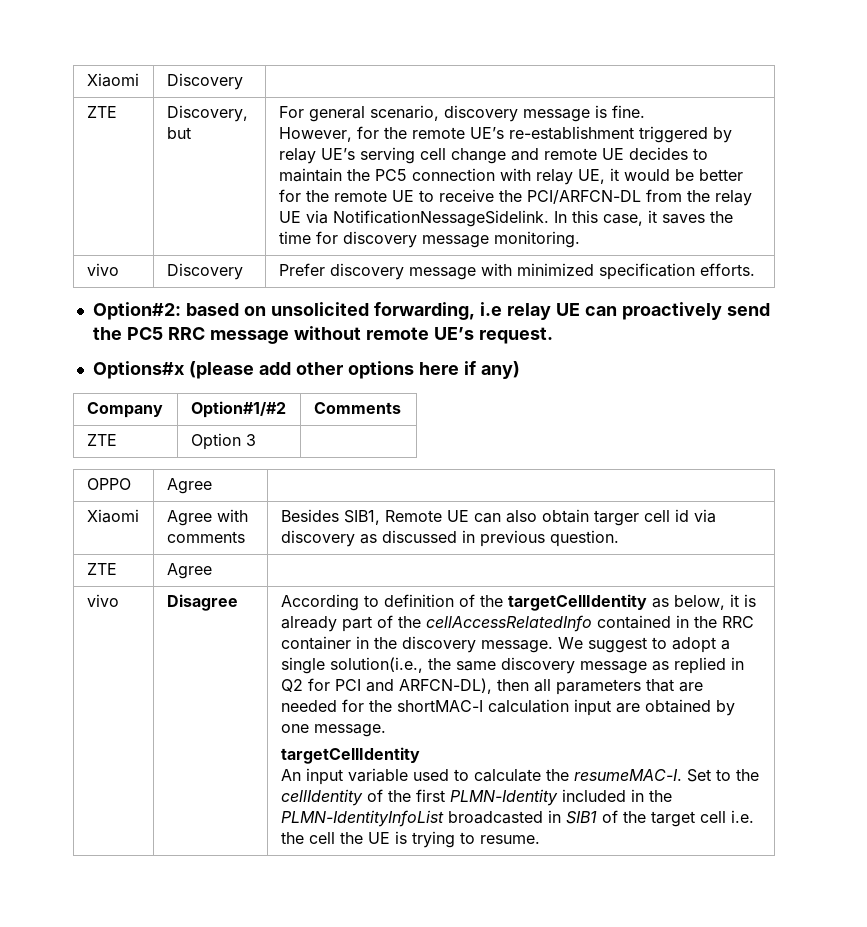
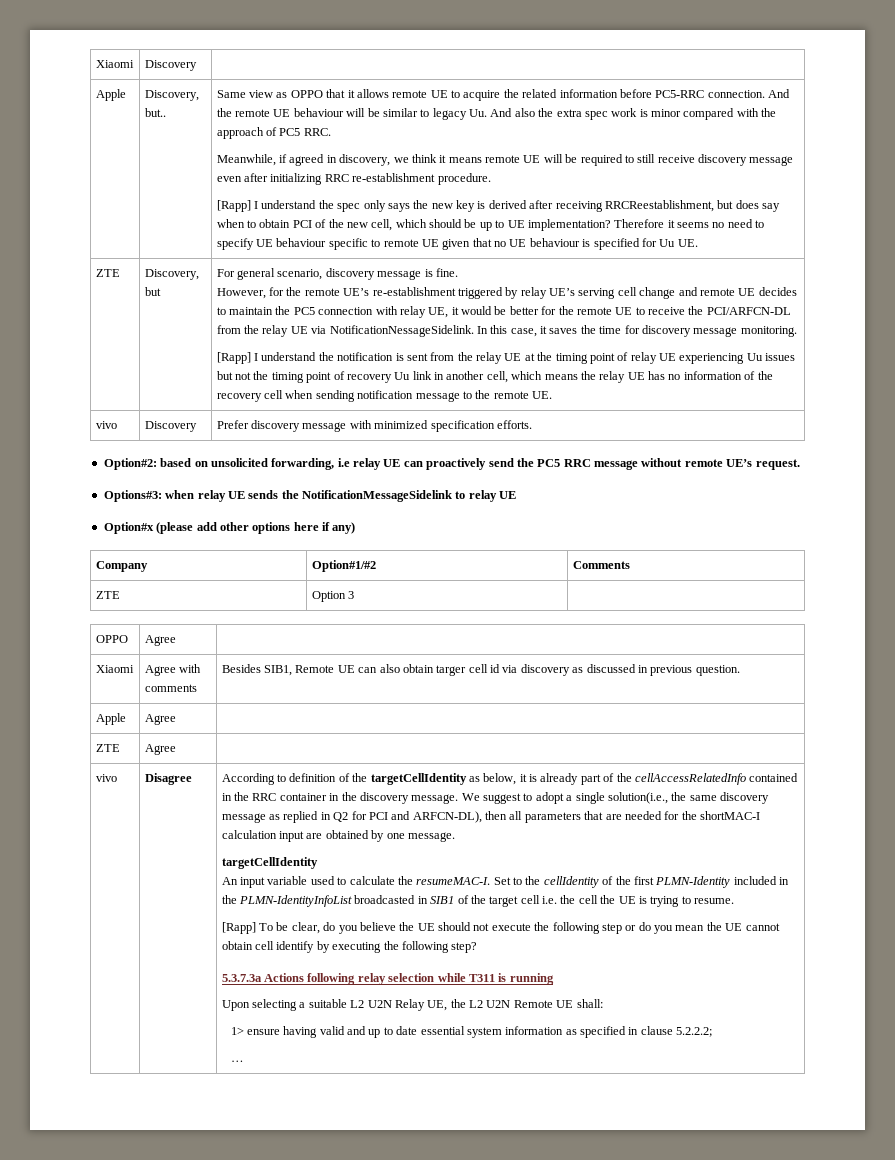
+ Apple | Discovery, but.. | Same view as OPPO that it allows remote UE to acquire the related information before PC5-RRC connection. And the remote UE behaviour will be similar to legacy Uu. And also the extra spec work is minor compared with the approach of PC5 RRC.
+ Meanwhile, if agreed in discovery, we think it means remote UE will be required to still receive discovery message even after initializing RRC re-establishment procedure.
+ [Rapp] I understand the spec only says the new key is derived after receiving RRCReestablishment, but does say when to obtain PCI of the new cell, which should be up to UE implementation? Therefore it seems no need to specify UE behaviour specific to remote UE given that no UE behaviour is specified for Uu UE.
+ [Rapp] I understand the notification is sent from the relay UE at the timing point of relay UE experiencing Uu issues but not the timing point of recovery Uu link in another cell, which means the relay UE has no information of the recovery cell when sending notification message to the remote UE.
- Options#x (please add other options here if any)
+ Options#3: when relay UE sends the NotificationMessageSidelink to relay UE
+ Option#x (please add other options here if any)
+ Apple | Agree |
+ [Rapp] To be clear, do you believe the UE should not execute the following step or do you mean the UE cannot obtain cell identify by executing the following step?
+ 5.3.7.3a Actions following relay selection while T311 is running
+ Upon selecting a suitable L2 U2N Relay UE, the L2 U2N Remote UE shall:
+ 1> ensure having valid and up to date essential system information as specified in clause 5.2.2.2;
+ …

